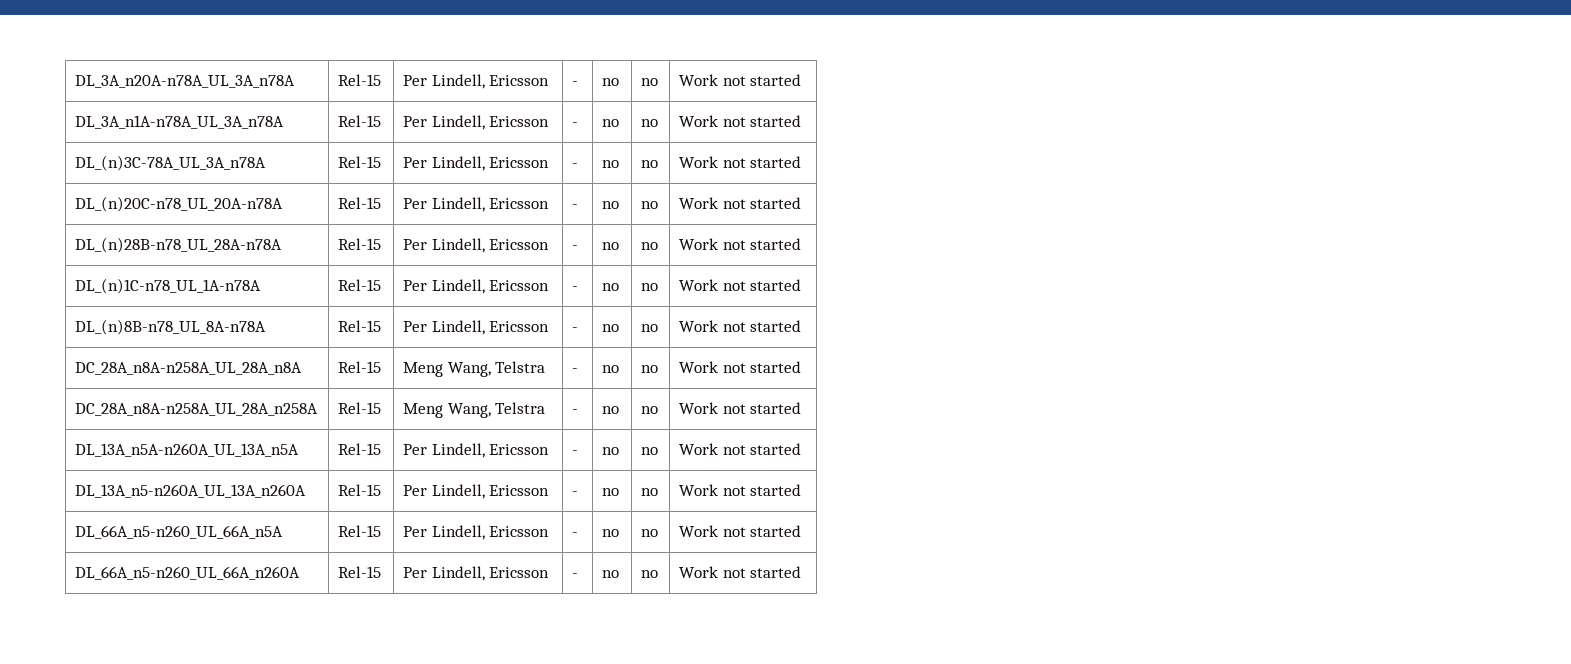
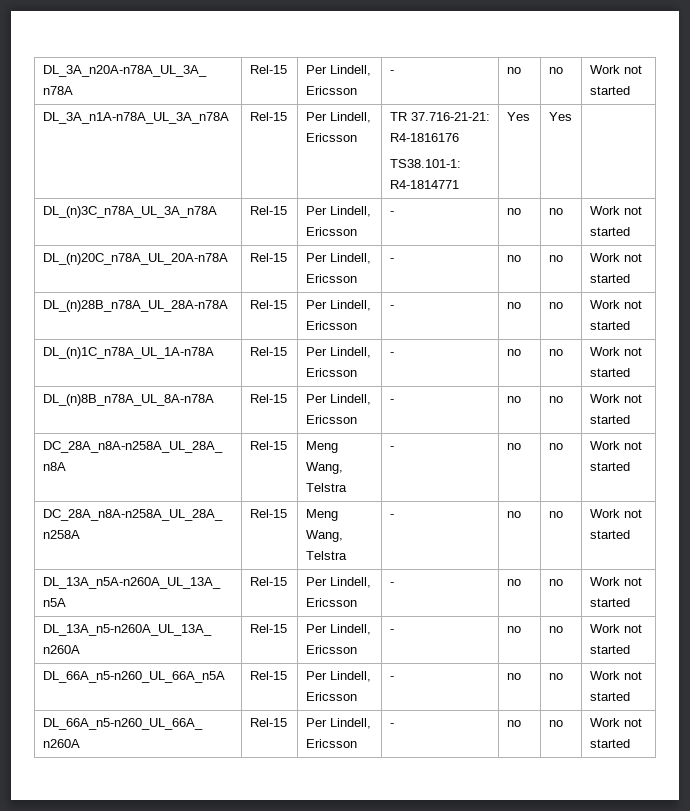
- DL_3A_n1A-n78A_UL_3A_n78A | Rel-15 | Per Lindell, Ericsson | - | no | no | Work not started
- DL_(n)3C-78A_UL_3A_n78A | Rel-15 | Per Lindell, Ericsson | - | no | no | Work not started
+ DL_3A_n1A-n78A_UL_3A_n78A | Rel-15 | Per Lindell, Ericsson | TR 37.716-21-21: R4-1816176
+ TS38.101-1: R4-1814771 | Yes | Yes |
+ DL_(n)3C_n78A_UL_3A_n78A | Rel-15 | Per Lindell, Ericsson | - | no | no | Work not started
- DL_(n)20C-n78_UL_20A-n78A | Rel-15 | Per Lindell, Ericsson | - | no | no | Work not started
+ DL_(n)20C_n78A_UL_20A-n78A | Rel-15 | Per Lindell, Ericsson | - | no | no | Work not started
- DL_(n)28B-n78_UL_28A-n78A | Rel-15 | Per Lindell, Ericsson | - | no | no | Work not started
+ DL_(n)28B_n78A_UL_28A-n78A | Rel-15 | Per Lindell, Ericsson | - | no | no | Work not started
- DL_(n)1C-n78_UL_1A-n78A | Rel-15 | Per Lindell, Ericsson | - | no | no | Work not started
+ DL_(n)1C_n78A_UL_1A-n78A | Rel-15 | Per Lindell, Ericsson | - | no | no | Work not started
- DL_(n)8B-n78_UL_8A-n78A | Rel-15 | Per Lindell, Ericsson | - | no | no | Work not started
+ DL_(n)8B_n78A_UL_8A-n78A | Rel-15 | Per Lindell, Ericsson | - | no | no | Work not started

